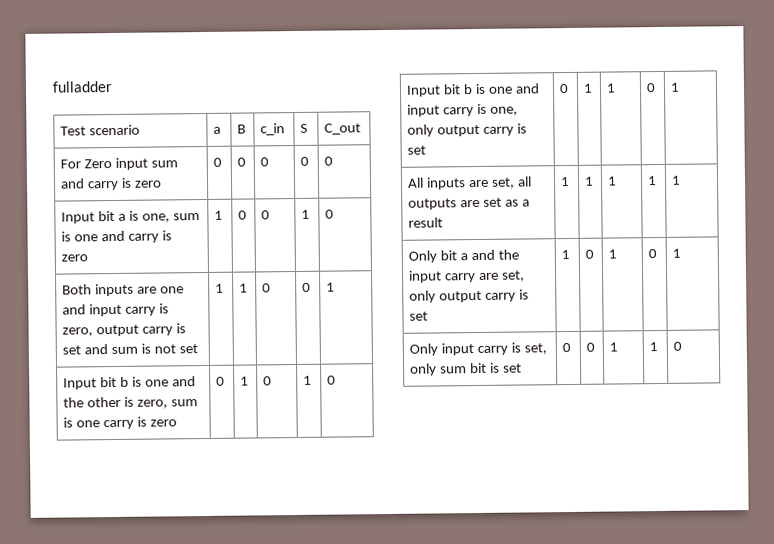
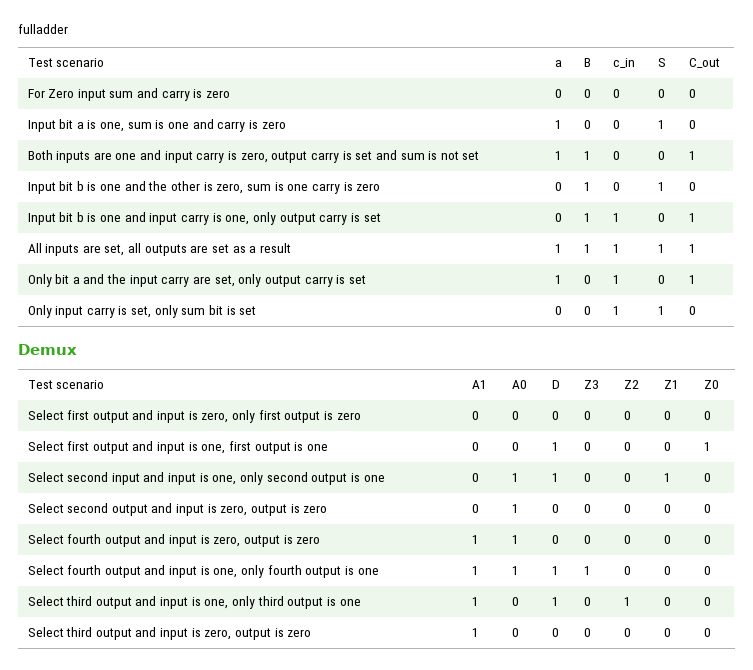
+ Demux
+ Test scenario | A1 | A0 | D | Z3 | Z2 | Z1 | Z0
+ Select first output and input is zero, only first output is zero | 0 | 0 | 0 | 0 | 0 | 0 | 0
+ Select first output and input is one, first output is one | 0 | 0 | 1 | 0 | 0 | 0 | 1
+ Select second input and input is one, only second output is one | 0 | 1 | 1 | 0 | 0 | 1 | 0
+ Select second output and input is zero, output is zero | 0 | 1 | 0 | 0 | 0 | 0 | 0
+ Select fourth output and input is zero, output is zero | 1 | 1 | 0 | 0 | 0 | 0 | 0
+ Select fourth output and input is one, only fourth output is one | 1 | 1 | 1 | 1 | 0 | 0 | 0
+ Select third output and input is one, only third output is one | 1 | 0 | 1 | 0 | 1 | 0 | 0
+ Select third output and input is zero, output is zero | 1 | 0 | 0 | 0 | 0 | 0 | 0

